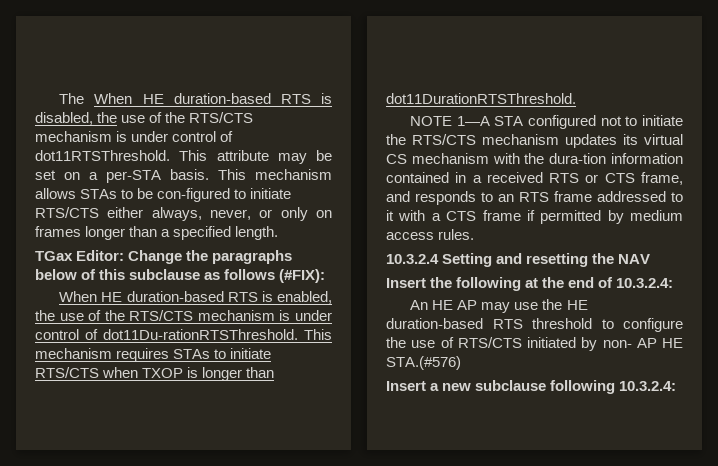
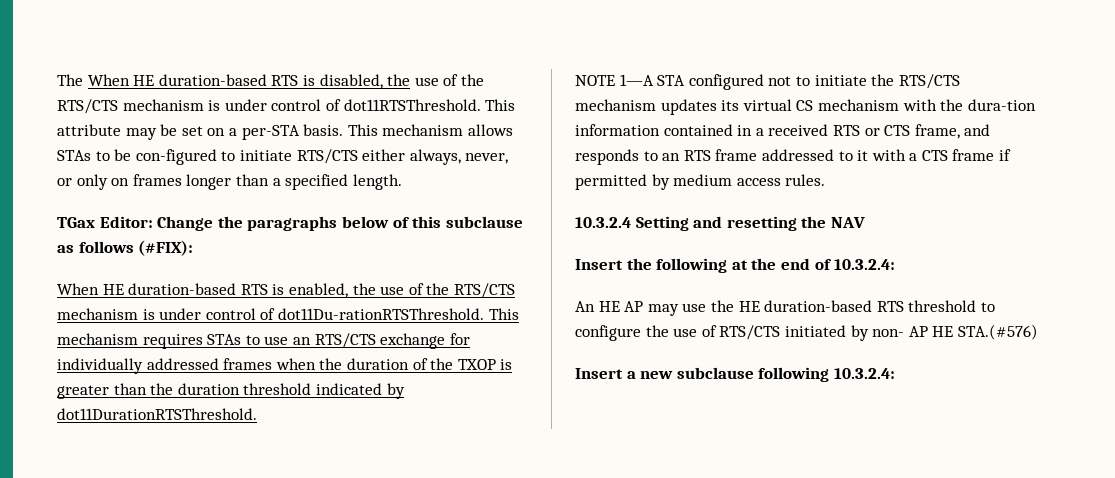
- This mechanism requires STAs to initiate RTS/CTS when TXOP is longer than dot11DurationRTSThreshold.
+ This mechanism requires STAs to use an RTS/CTS exchange for individually addressed frames when the duration of the TXOP is greater than the duration threshold indicated by dot11DurationRTSThreshold.

